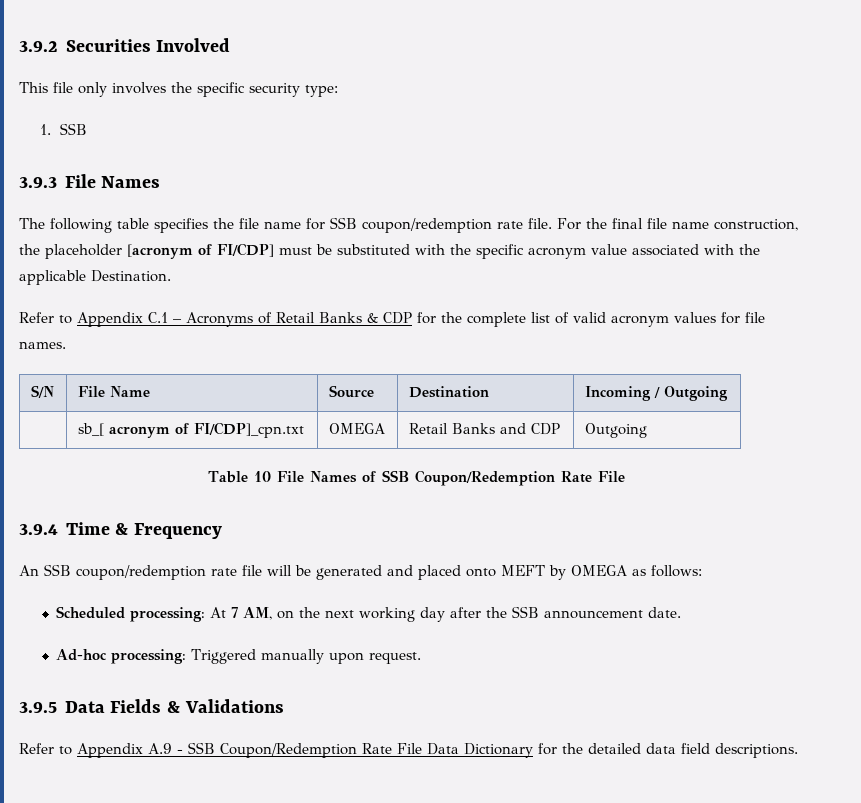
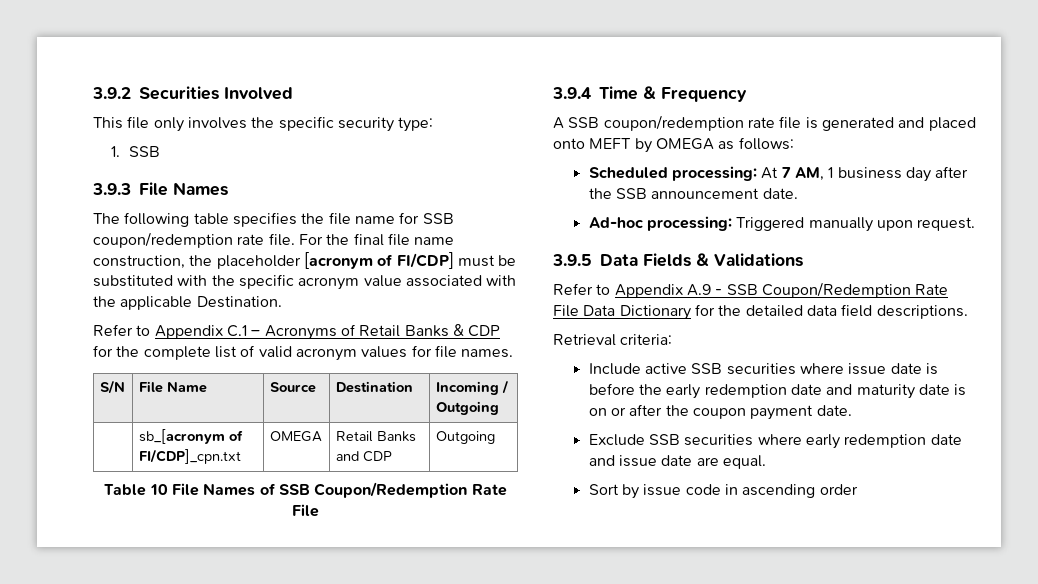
- | sb_[ acronym of FI/CDP]_cpn.txt | OMEGA | Retail Banks and CDP | Outgoing
+ | sb_[acronym of FI/CDP]_cpn.txt | OMEGA | Retail Banks and CDP | Outgoing
- An SSB coupon/redemption rate file will be generated and placed onto MEFT by OMEGA as follows:
+ A SSB coupon/redemption rate file is generated and placed onto MEFT by OMEGA as follows:
- Scheduled processing: At 7 AM, on the next working day after the SSB announcement date.
+ Scheduled processing: At 7 AM, 1 business day after the SSB announcement date.
+ Retrieval criteria:
+ Include active SSB securities where issue date is before the early redemption date and maturity date is on or after the coupon payment date.
+ Exclude SSB securities where early redemption date and issue date are equal.
+ Sort by issue code in ascending order

